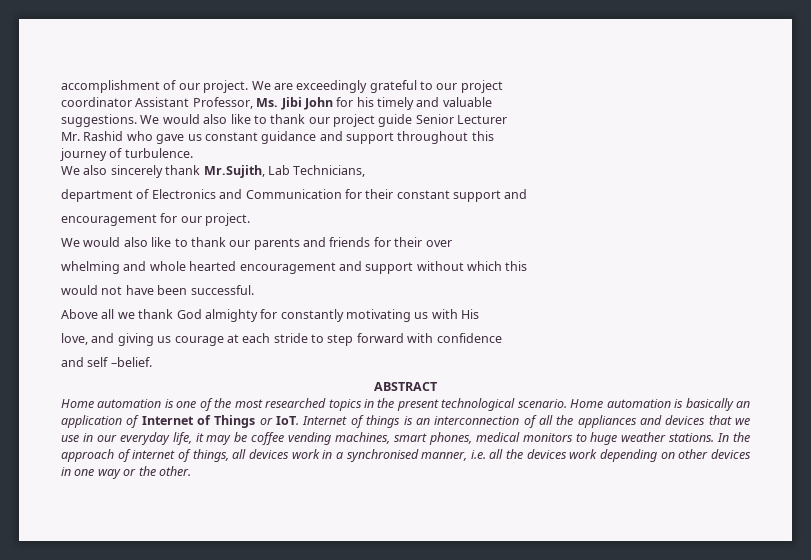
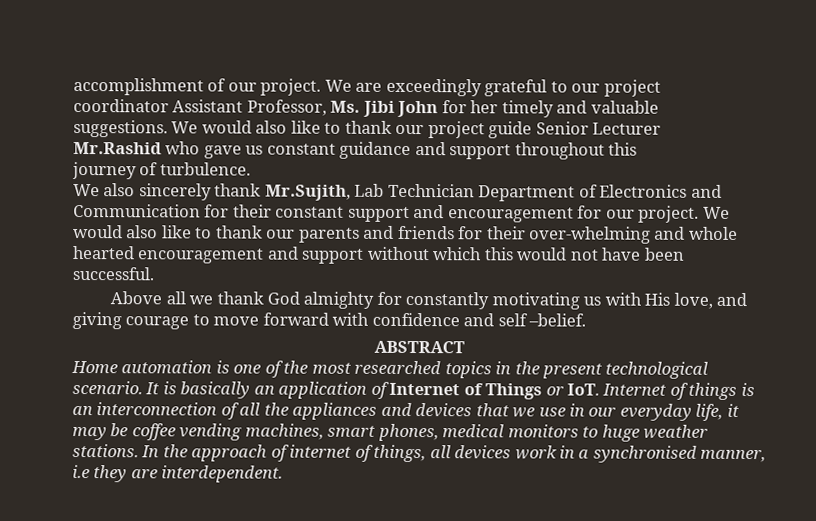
- coordinator Assistant Professor, Ms. Jibi John for his timely and valuable
+ coordinator Assistant Professor, Ms. Jibi John for her timely and valuable
- Mr. Rashid who gave us constant guidance and support throughout this
+ Mr.Rashid who gave us constant guidance and support throughout this
- We also sincerely thank Mr.Sujith, Lab Technicians,
- department of Electronics and Communication for their constant support and
- encouragement for our project.
- We would also like to thank our parents and friends for their over
- whelming and whole hearted encouragement and support without which this
- would not have been successful.
+ We also sincerely thank Mr.Sujith, Lab Technician Department of Electronics and Communication for their constant support and encouragement for our project. We would also like to thank our parents and friends for their over-whelming and whole hearted encouragement and support without which this would not have been successful.
- Above all we thank God almighty for constantly motivating us with His
- love, and giving us courage at each stride to step forward with confidence
- and self –belief.
+ Above all we thank God almighty for constantly motivating us with His love, and giving courage to move forward with confidence and self –belief.
- Home automation is basically an application of Internet of Things or IoT. Internet of things is an interconnection of all the appliances and devices that we use in our everyday life, it may be coffee vending machines, smart phones, medical monitors to huge weather stations.
+ It is basically an application of Internet of Things or IoT. Internet of things is an interconnection of all the appliances and devices that we use in our everyday life, it may be coffee vending machines, smart phones, medical monitors to huge weather stations.
- In the approach of internet of things, all devices work in a synchronised manner, i.e. all the devices work depending on other devices in one way or the other.
+ In the approach of internet of things, all devices work in a synchronised manner, i.e they are interdependent.

